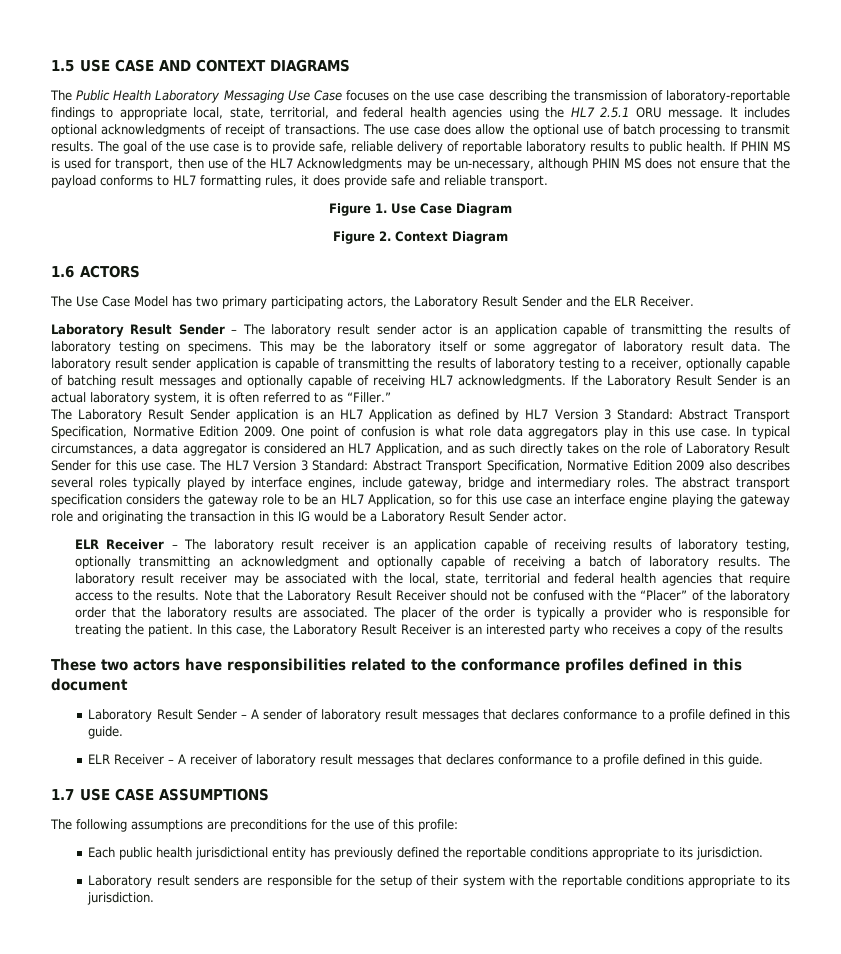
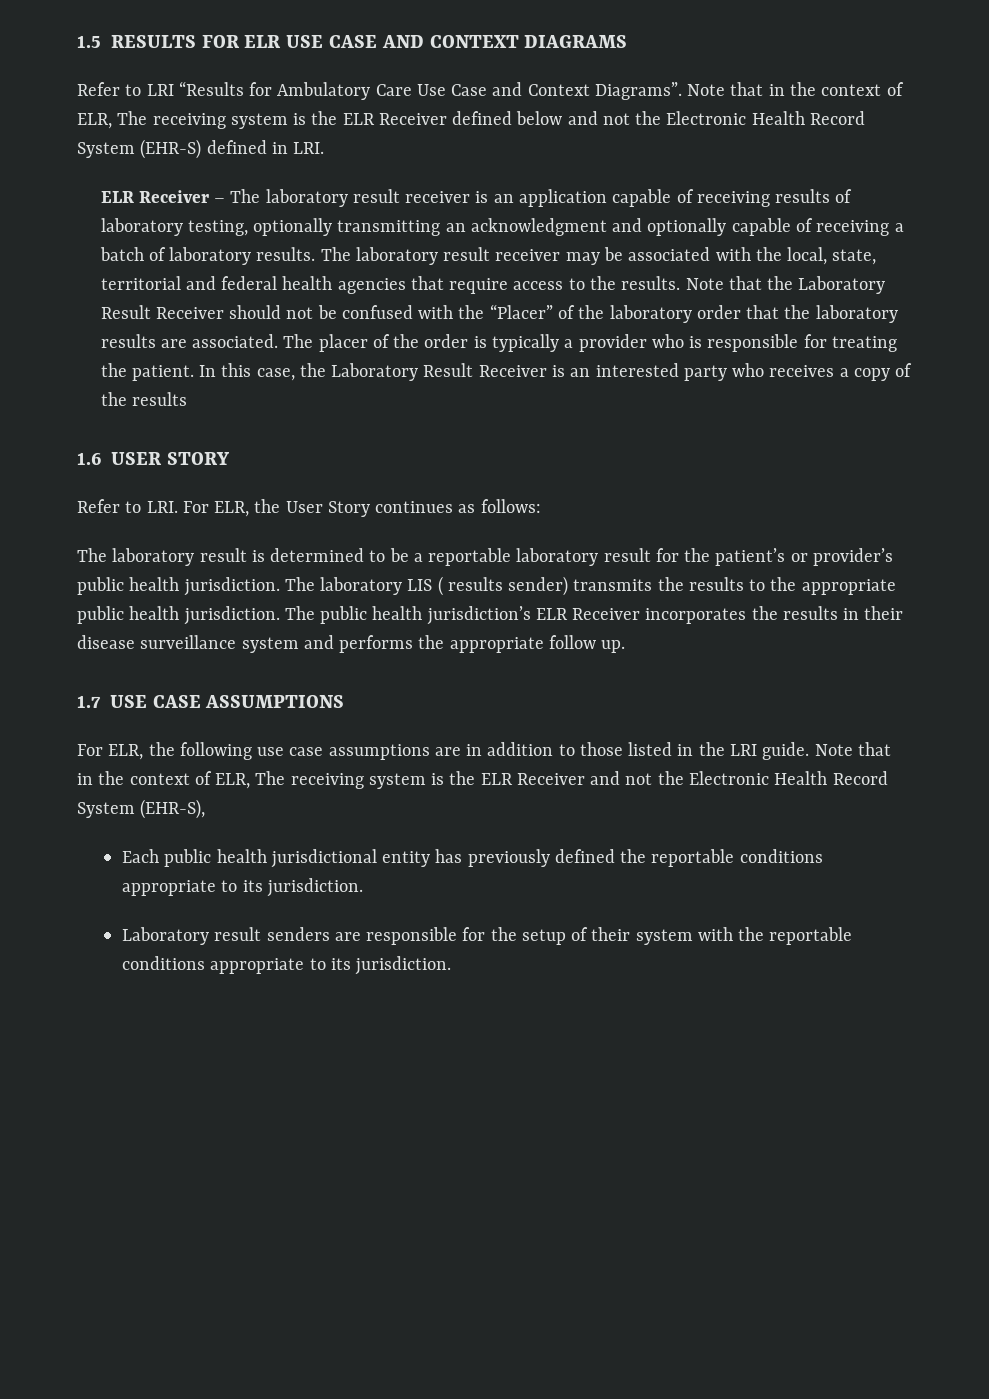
- 1.5 USE CASE AND CONTEXT DIAGRAMS
+ 1.5 RESULTS FOR ELR USE CASE AND CONTEXT DIAGRAMS
- The Public Health Laboratory Messaging Use Case focuses on the use case describing the transmission of laboratory-reportable findings to appropriate local, state, territorial, and federal health agencies using the HL7 2.5.1 ORU message. It includes optional acknowledgments of receipt of transactions. The use case does allow the optional use of batch processing to transmit results. The goal of the use case is to provide safe, reliable delivery of reportable laboratory results to public health. If PHIN MS is used for transport, then use of the HL7 Acknowledgments may be un-necessary, although PHIN MS does not ensure that the payload conforms to HL7 formatting rules, it does provide safe and reliable transport.
- Figure 1. Use Case Diagram
- Figure 2. Context Diagram
- 1.6 ACTORS
- The Use Case Model has two primary participating actors, the Laboratory Result Sender and the ELR Receiver.
- Laboratory Result Sender – The laboratory result sender actor is an application capable of transmitting the results of laboratory testing on specimens. This may be the laboratory itself or some aggregator of laboratory result data. The laboratory result sender application is capable of transmitting the results of laboratory testing to a receiver, optionally capable of batching result messages and optionally capable of receiving HL7 acknowledgments. If the Laboratory Result Sender is an actual laboratory system, it is often referred to as “Filler.”
- The Laboratory Result Sender application is an HL7 Application as defined by HL7 Version 3 Standard: Abstract Transport Specification, Normative Edition 2009. One point of confusion is what role data aggregators play in this use case. In typical circumstances, a data aggregator is considered an HL7 Application, and as such directly takes on the role of Laboratory Result Sender for this use case. The HL7 Version 3 Standard: Abstract Transport Specification, Normative Edition 2009 also describes several roles typically played by interface engines, include gateway, bridge and intermediary roles. The abstract transport specification considers the gateway role to be an HL7 Application, so for this use case an interface engine playing the gateway role and originating the transaction in this IG would be a Laboratory Result Sender actor.
+ Refer to LRI “Results for Ambulatory Care Use Case and Context Diagrams”. Note that in the context of ELR, The receiving system is the ELR Receiver defined below and not the Electronic Health Record System (EHR-S) defined in LRI.
- These two actors have responsibilities related to the conformance profiles defined in this document
- Laboratory Result Sender – A sender of laboratory result messages that declares conformance to a profile defined in this guide.
- ELR Receiver – A receiver of laboratory result messages that declares conformance to a profile defined in this guide.
+ 1.6 USER STORY
+ Refer to LRI. For ELR, the User Story continues as follows:
+ The laboratory result is determined to be a reportable laboratory result for the patient’s or provider’s public health jurisdiction. The laboratory LIS ( results sender) transmits the results to the appropriate public health jurisdiction. The public health jurisdiction’s ELR Receiver incorporates the results in their disease surveillance system and performs the appropriate follow up.
  1.7 USE CASE ASSUMPTIONS
- The following assumptions are preconditions for the use of this profile:
+ For ELR, the following use case assumptions are in addition to those listed in the LRI guide. Note that in the context of ELR, The receiving system is the ELR Receiver and not the Electronic Health Record System (EHR-S),

